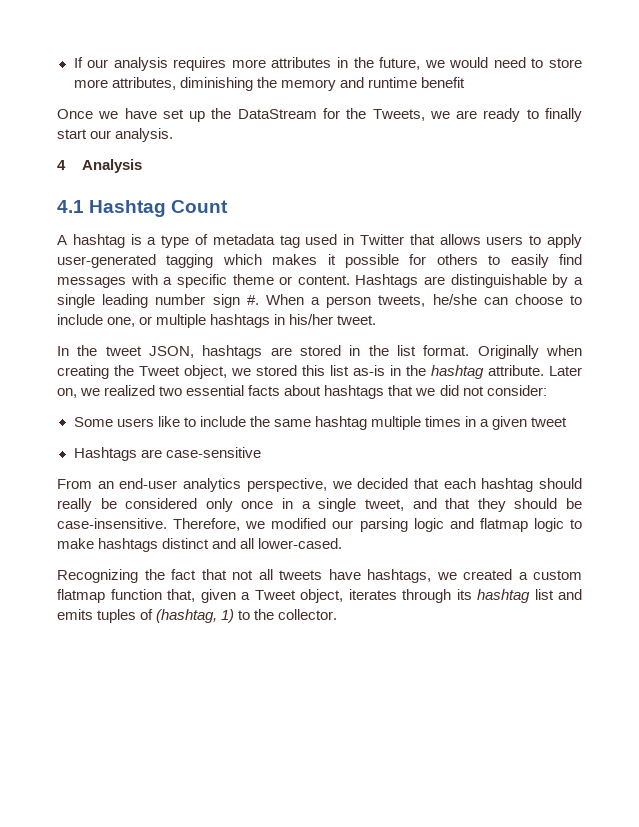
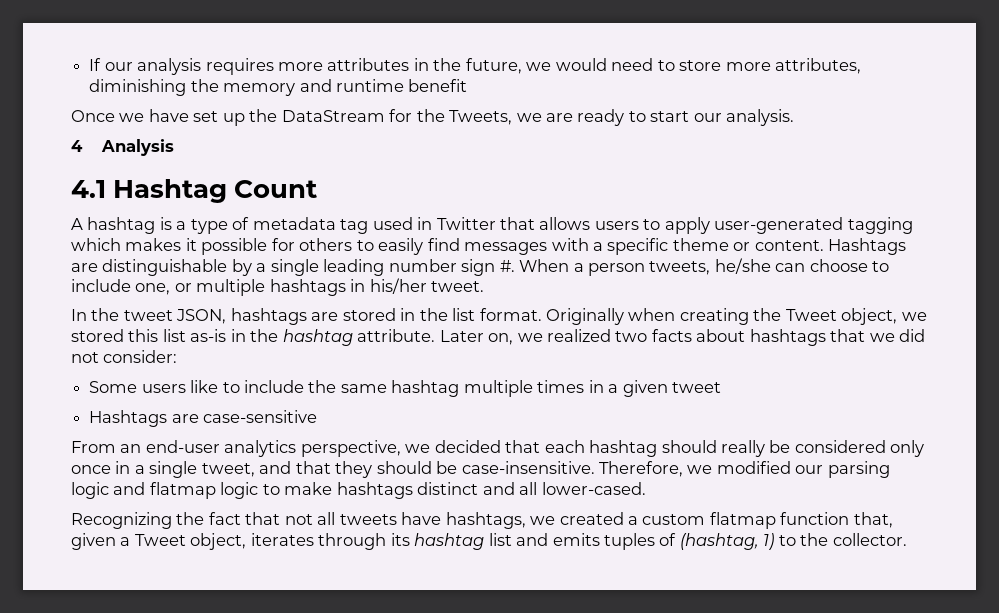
- Once we have set up the DataStream for the Tweets, we are ready to finally start our analysis.
+ Once we have set up the DataStream for the Tweets, we are ready to start our analysis.
- Later on, we realized two essential facts about hashtags that we did not consider:
+ Later on, we realized two facts about hashtags that we did not consider:

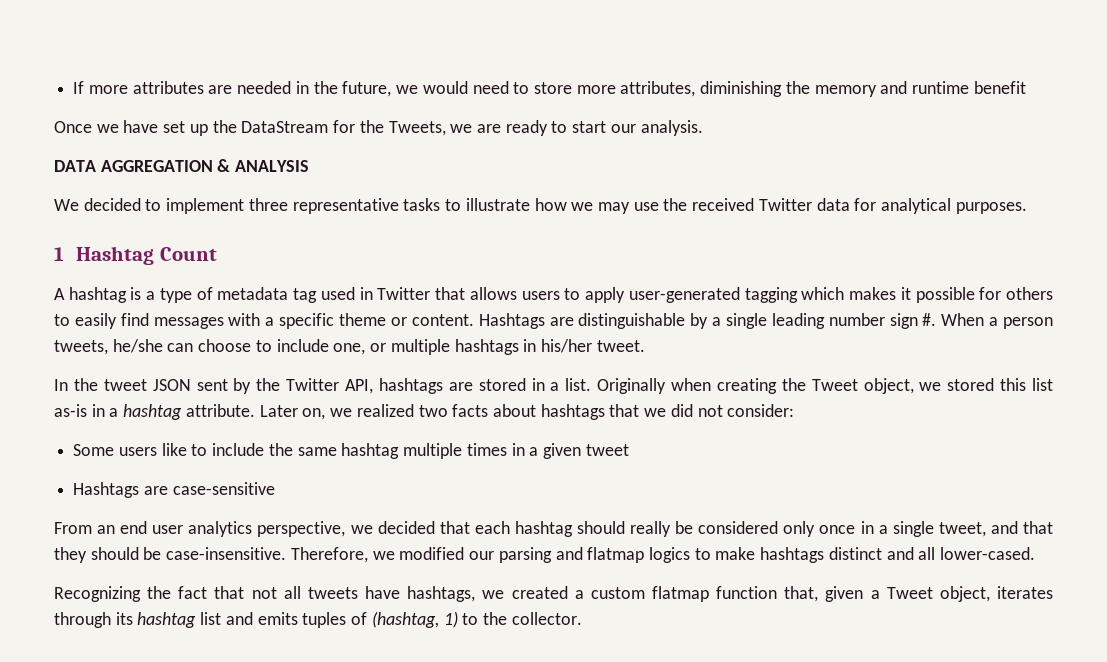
- If our analysis requires more attributes in the future, we would need to store more attributes, diminishing the memory and runtime benefit
+ If more attributes are needed in the future, we would need to store more attributes, diminishing the memory and runtime benefit
- 4 Analysis
- 4.1 Hashtag Count
+ DATA AGGREGATION & ANALYSIS
+ We decided to implement three representative tasks to illustrate how we may use the received Twitter data for analytical purposes.
+ 1 Hashtag Count
- In the tweet JSON, hashtags are stored in the list format.
+ In the tweet JSON sent by the Twitter API, hashtags are stored in a list.
- Originally when creating the Tweet object, we stored this list as-is in the hashtag attribute.
+ Originally when creating the Tweet object, we stored this list as-is in a hashtag attribute.
- From an end-user analytics perspective, we decided that each hashtag should really be considered only once in a single tweet, and that they should be case-insensitive.
+ From an end user analytics perspective, we decided that each hashtag should really be considered only once in a single tweet, and that they should be case-insensitive.
- Therefore, we modified our parsing logic and flatmap logic to make hashtags distinct and all lower-cased.
+ Therefore, we modified our parsing and flatmap logics to make hashtags distinct and all lower-cased.

